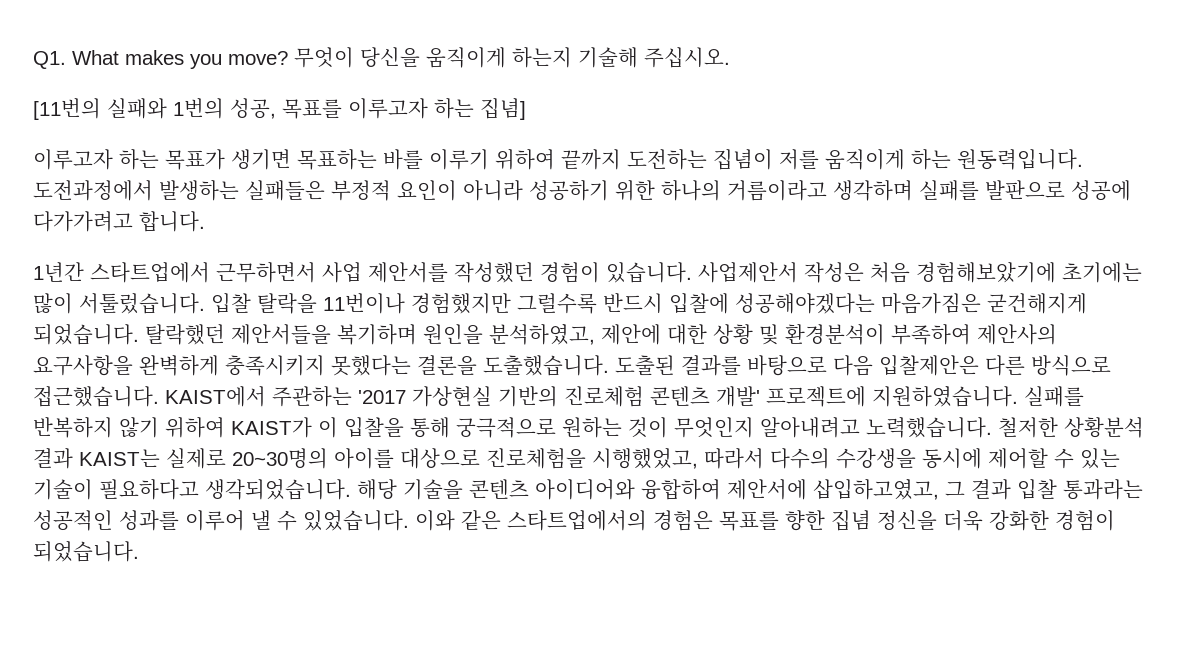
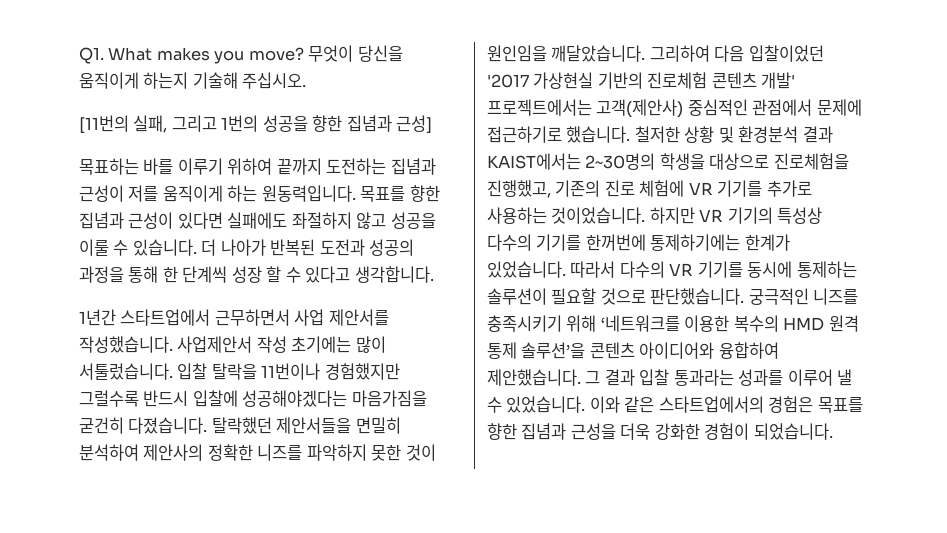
- [11번의 실패와 1번의 성공, 목표를 이루고자 하는 집념]
- 이루고자 하는 목표가 생기면 목표하는 바를 이루기 위하여 끝까지 도전하는 집념이 저를 움직이게 하는 원동력입니다.
+ [11번의 실패, 그리고 1번의 성공을 향한 집념과 근성]
+ 목표하는 바를 이루기 위하여 끝까지 도전하는 집념과 근성이 저를 움직이게 하는 원동력입니다.
- 도전과정에서 발생하는 실패들은 부정적 요인이 아니라 성공하기 위한 하나의 거름이라고 생각하며 실패를 발판으로 성공에 다가가려고 합니다.
+ 목표를 향한 집념과 근성이 있다면 실패에도 좌절하지 않고 성공을 이룰 수 있습니다. 더 나아가 반복된 도전과 성공의 과정을 통해 한 단계씩 성장 할 수 있다고 생각합니다.
- 1년간 스타트업에서 근무하면서 사업 제안서를 작성했던 경험이 있습니다. 사업제안서 작성은 처음 경험해보았기에 초기에는 많이 서툴렀습니다.
+ 1년간 스타트업에서 근무하면서 사업 제안서를 작성했습니다. 사업제안서 작성 초기에는 많이 서툴렀습니다.
- 입찰 탈락을 11번이나 경험했지만 그럴수록 반드시 입찰에 성공해야겠다는 마음가짐은 굳건해지게 되었습니다. 탈락했던 제안서들을 복기하며 원인을 분석하였고, 제안에 대한 상황 및 환경분석이 부족하여 제안사의 요구사항을 완벽하게 충족시키지 못했다는 결론을 도출했습니다. 도출된 결과를 바탕으로 다음 입찰제안은 다른 방식으로 접근했습니다. KAIST에서 주관하는 '2017 가상현실 기반의 진로체험 콘텐츠 개발' 프로젝트에 지원하였습니다. 실패를 반복하지 않기 위하여 KAIST가 이 입찰을 통해 궁극적으로 원하는 것이 무엇인지 알아내려고 노력했습니다. 철저한 상황분석 결과 KAIST는 실제로 20~30명의 아이를 대상으로 진로체험을 시행했었고, 따라서 다수의 수강생을 동시에 제어할 수 있는 기술이 필요하다고 생각되었습니다. 해당 기술을 콘텐츠 아이디어와 융합하여 제안서에 삽입하고였고, 그 결과 입찰 통과라는 성공적인 성과를 이루어 낼 수 있었습니다.
+ 입찰 탈락을 11번이나 경험했지만 그럴수록 반드시 입찰에 성공해야겠다는 마음가짐을 굳건히 다졌습니다. 탈락했던 제안서들을 면밀히 분석하여 제안사의 정확한 니즈를 파악하지 못한 것이 원인임을 깨달았습니다. 그리하여 다음 입찰이었던 '2017 가상현실 기반의 진로체험 콘텐츠 개발' 프로젝트에서는 고객(제안사) 중심적인 관점에서 문제에 접근하기로 했습니다. 철저한 상황 및 환경분석 결과 KAIST에서는 2~30명의 학생을 대상으로 진로체험을 진행했고, 기존의 진로 체험에 VR 기기를 추가로 사용하는 것이었습니다. 하지만 VR 기기의 특성상 다수의 기기를 한꺼번에 통제하기에는 한계가 있었습니다. 따라서 다수의 VR 기기를 동시에 통제하는 솔루션이 필요할 것으로 판단했습니다. 궁극적인 니즈를 충족시키기 위해 ‘네트워크를 이용한 복수의 HMD 원격 통제 솔루션’을 콘텐츠 아이디어와 융합하여 제안했습니다. 그 결과 입찰 통과라는 성과를 이루어 낼 수 있었습니다.
- 이와 같은 스타트업에서의 경험은 목표를 향한 집념 정신을 더욱 강화한 경험이 되었습니다.
+ 이와 같은 스타트업에서의 경험은 목표를 향한 집념과 근성을 더욱 강화한 경험이 되었습니다.

